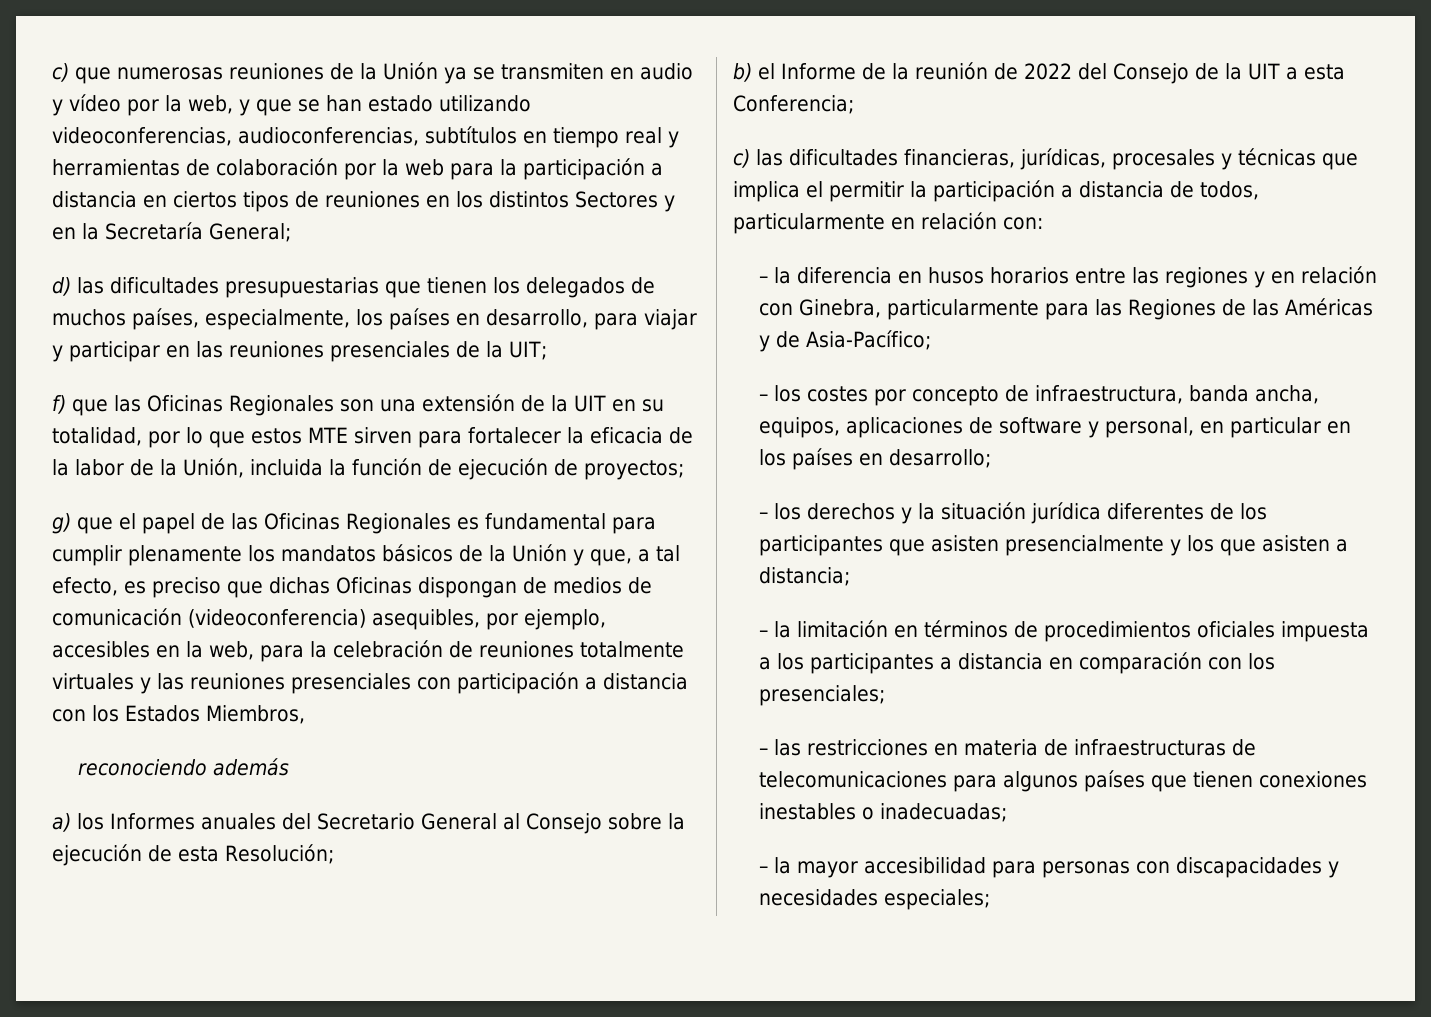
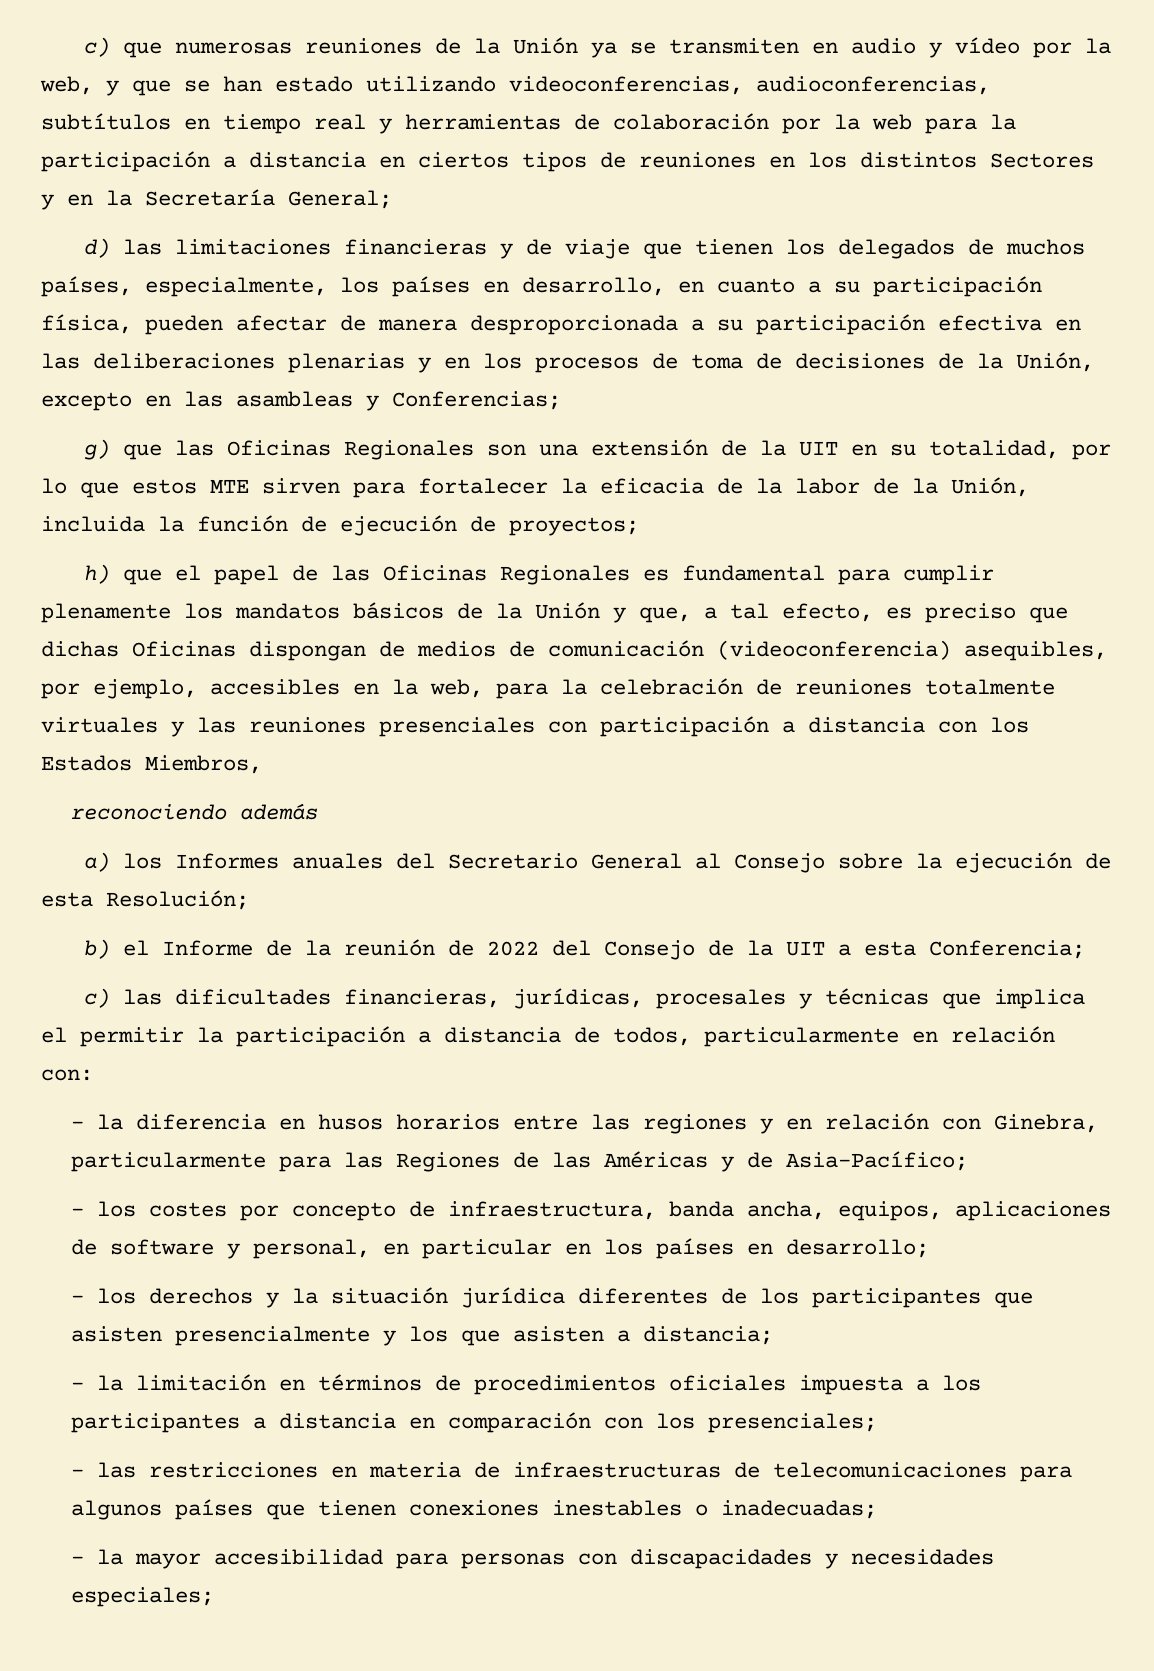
- d) las dificultades presupuestarias que tienen los delegados de muchos países, especialmente, los países en desarrollo, para viajar y participar en las reuniones presenciales de la UIT;
- f) que las Oficinas Regionales son una extensión de la UIT en su totalidad, por lo que estos MTE sirven para fortalecer la eficacia de la labor de la Unión, incluida la función de ejecución de proyectos;
+ d) las limitaciones financieras y de viaje que tienen los delegados de muchos países, especialmente, los países en desarrollo, en cuanto a su participación física, pueden afectar de manera desproporcionada a su participación efectiva en las deliberaciones plenarias y en los procesos de toma de decisiones de la Unión, excepto en las asambleas y Conferencias;
+ g) que las Oficinas Regionales son una extensión de la UIT en su totalidad, por lo que estos MTE sirven para fortalecer la eficacia de la labor de la Unión, incluida la función de ejecución de proyectos;
- g) que el papel de las Oficinas Regionales es fundamental para cumplir plenamente los mandatos básicos de la Unión y que, a tal efecto, es preciso que dichas Oficinas dispongan de medios de comunicación (videoconferencia) asequibles, por ejemplo, accesibles en la web, para la celebración de reuniones totalmente virtuales y las reuniones presenciales con participación a distancia con los Estados Miembros,
+ h) que el papel de las Oficinas Regionales es fundamental para cumplir plenamente los mandatos básicos de la Unión y que, a tal efecto, es preciso que dichas Oficinas dispongan de medios de comunicación (videoconferencia) asequibles, por ejemplo, accesibles en la web, para la celebración de reuniones totalmente virtuales y las reuniones presenciales con participación a distancia con los Estados Miembros,

